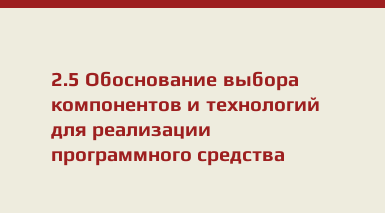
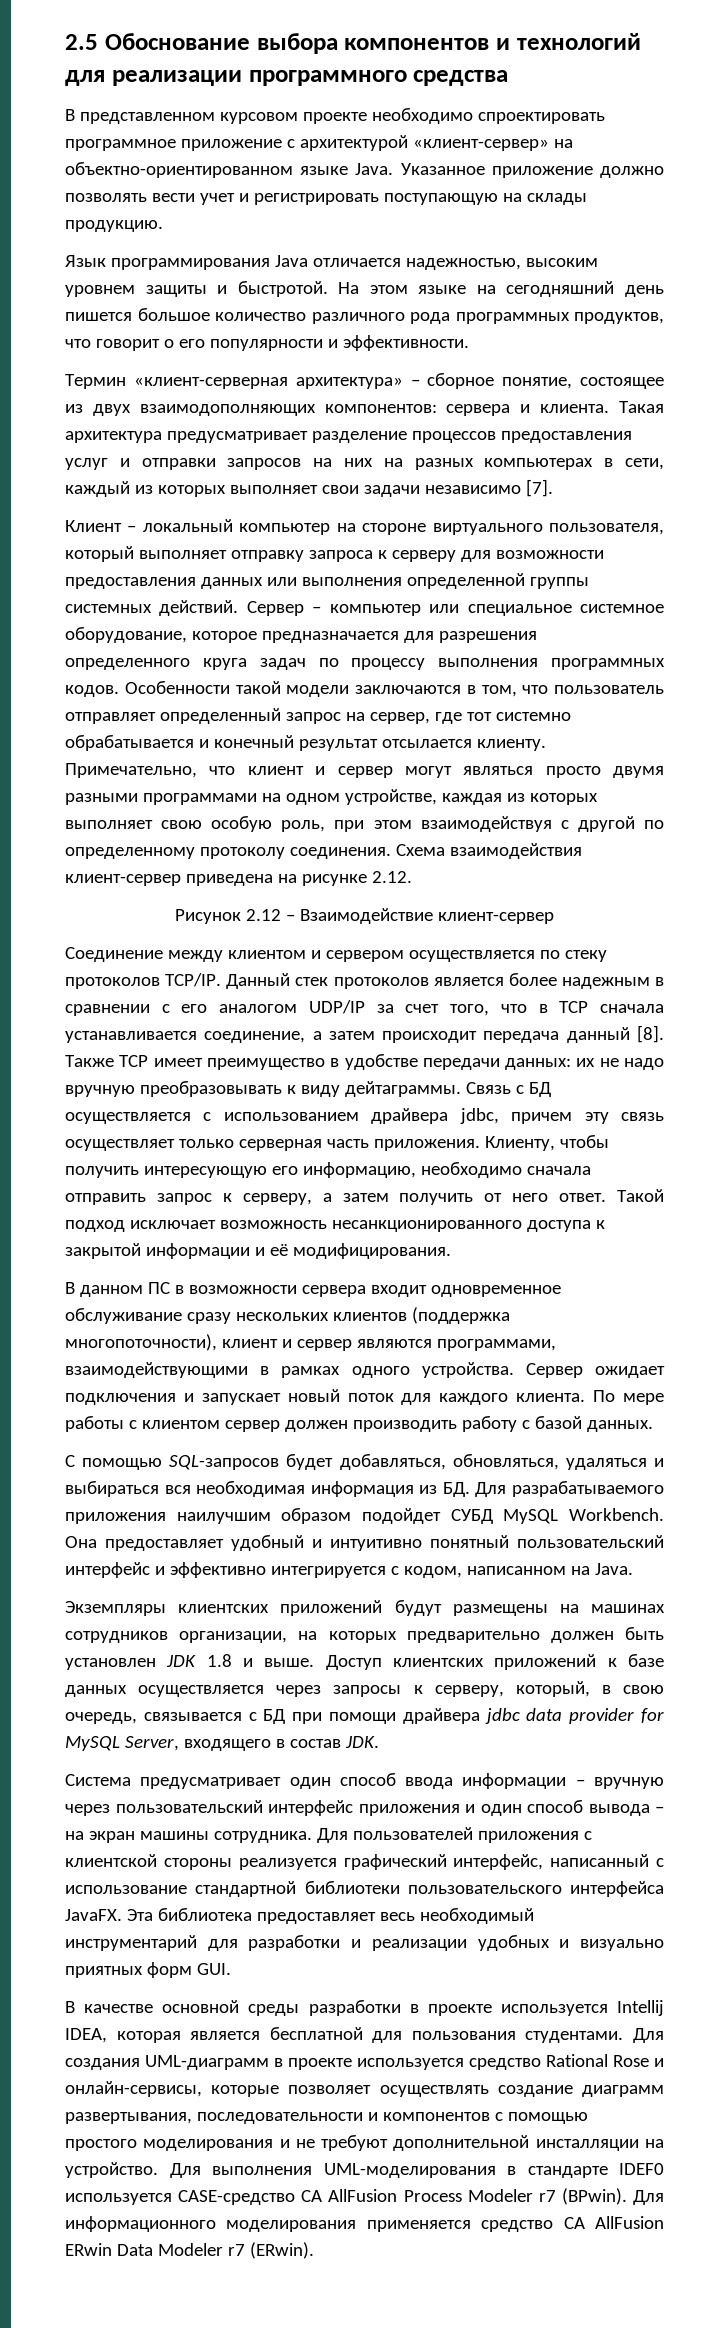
+ В представленном курсовом проекте необходимо спроектировать программное приложение с архитектурой «клиент-сервер» на объектно-ориентированном языке Java. Указанное приложение должно позволять вести учет и регистрировать поступающую на склады продукцию.
+ Язык программирования Java отличается надежностью, высоким уровнем защиты и быстротой. На этом языке на сегодняшний день пишется большое количество различного рода программных продуктов, что говорит о его популярности и эффективности.
+ Термин «клиент-серверная архитектура» – сборное понятие, состоящее из двух взаимодополняющих компонентов: сервера и клиента. Такая архитектура предусматривает разделение процессов предоставления услуг и отправки запросов на них на разных компьютерах в сети, каждый из которых выполняет свои задачи независимо [7].
+ Клиент – локальный компьютер на стороне виртуального пользователя, который выполняет отправку запроса к серверу для возможности предоставления данных или выполнения определенной группы системных действий. Сервер – компьютер или специальное системное оборудование, которое предназначается для разрешения определенного круга задач по процессу выполнения программных кодов. Особенности такой модели заключаются в том, что пользователь отправляет определенный запрос на сервер, где тот системно обрабатывается и конечный результат отсылается клиенту. Примечательно, что клиент и сервер могут являться просто двумя разными программами на одном устройстве, каждая из которых выполняет свою особую роль, при этом взаимодействуя с другой по определенному протоколу соединения. Схема взаимодействия клиент-сервер приведена на рисунке 2.12.
+ Рисунок 2.12 – Взаимодействие клиент-сервер
+ Соединение между клиентом и сервером осуществляется по стеку протоколов TCP/IP. Данный стек протоколов является более надежным в сравнении с его аналогом UDP/IP за счет того, что в TCP сначала устанавливается соединение, а затем происходит передача данный [8]. Также TCP имеет преимущество в удобстве передачи данных: их не надо вручную преобразовывать к виду дейтаграммы. Связь с БД осуществляется с использованием драйвера jdbc, причем эту связь осуществляет только серверная часть приложения. Клиенту, чтобы получить интересующую его информацию, необходимо сначала отправить запрос к серверу, а затем получить от него ответ. Такой подход исключает возможность несанкционированного доступа к закрытой информации и её модифицирования.
+ В данном ПС в возможности сервера входит одновременное обслуживание сразу нескольких клиентов (поддержка многопоточности), клиент и сервер являются программами, взаимодействующими в рамках одного устройства. Сервер ожидает подключения и запускает новый поток для каждого клиента. По мере работы с клиентом сервер должен производить работу с базой данных.
+ С помощью SQL-запросов будет добавляться, обновляться, удаляться и выбираться вся необходимая информация из БД. Для разрабатываемого приложения наилучшим образом подойдет СУБД MySQL Workbench. Она предоставляет удобный и интуитивно понятный пользовательский интерфейс и эффективно интегрируется с кодом, написанном на Java.
+ Экземпляры клиентских приложений будут размещены на машинах сотрудников организации, на которых предварительно должен быть установлен JDK 1.8 и выше. Доступ клиентских приложений к базе данных осуществляется через запросы к серверу, который, в свою очередь, связывается с БД при помощи драйвера jdbc data provider for MySQL Server, входящего в состав JDK.
+ Система предусматривает один способ ввода информации – вручную через пользовательский интерфейс приложения и один способ вывода – на экран машины сотрудника. Для пользователей приложения с клиентской стороны реализуется графический интерфейс, написанный с использование стандартной библиотеки пользовательского интерфейса JavaFX. Эта библиотека предоставляет весь необходимый инструментарий для разработки и реализации удобных и визуально приятных форм GUI.
+ В качестве основной среды разработки в проекте используется Intellij IDEA, которая является бесплатной для пользования студентами. Для создания UML-диаграмм в проекте используется средство Rational Rose и онлайн-сервисы, которые позволяет осуществлять создание диаграмм развертывания, последовательности и компонентов с помощью простого моделирования и не требуют дополнительной инсталляции на устройство. Для выполнения UML-моделирования в стандарте IDEF0 используется CASE-средство CA AllFusion Process Modeler r7 (BPwin). Для информационного моделирования применяется средство CA AllFusion ERwin Data Modeler r7 (ERwin).

